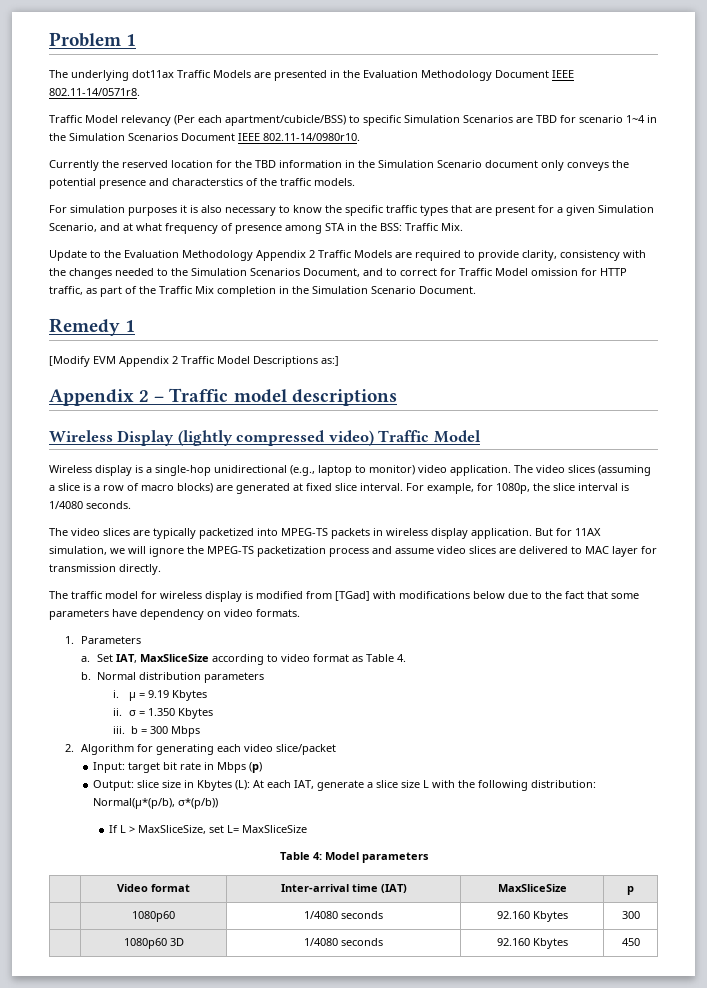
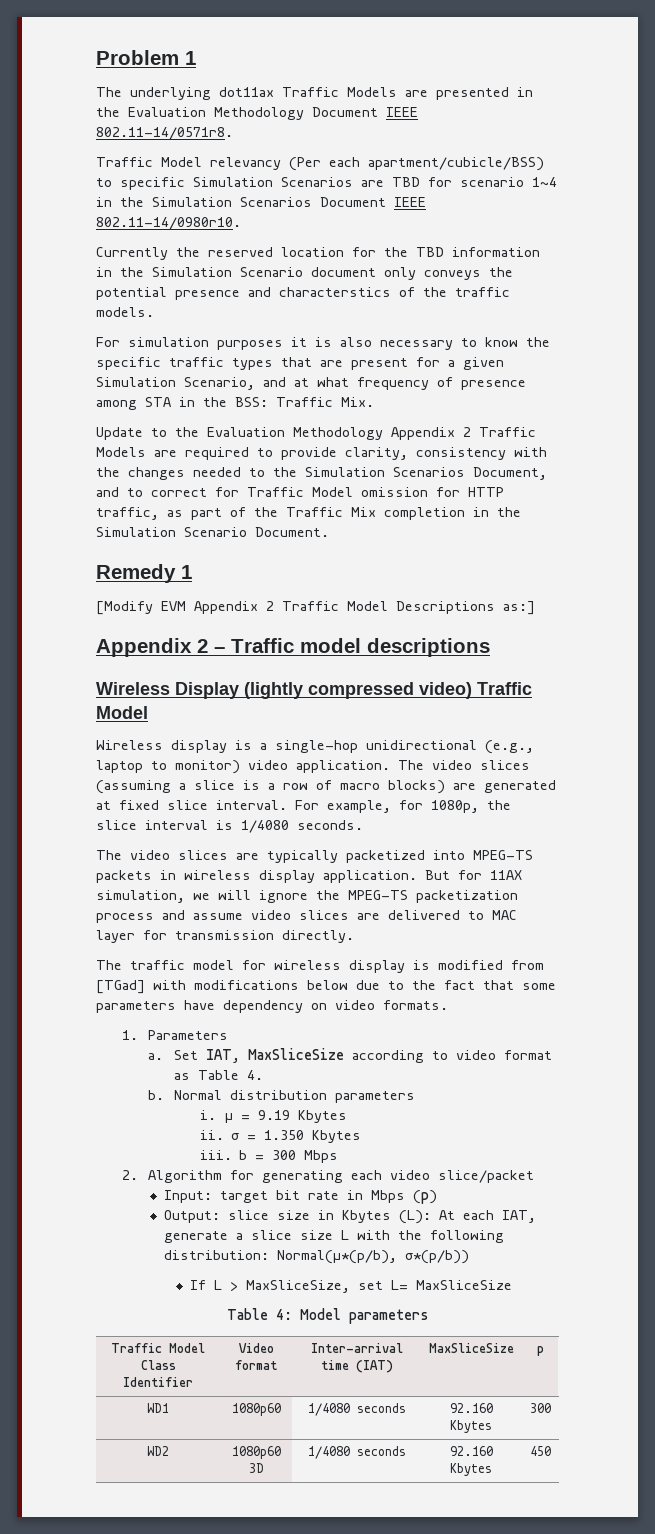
- | Video format | Inter-arrival time (IAT) | MaxSliceSize | p
+ Traffic Model Class Identifier | Video format | Inter-arrival time (IAT) | MaxSliceSize | p
- | 1080p60 | 1/4080 seconds | 92.160 Kbytes | 300
+ WD1 | 1080p60 | 1/4080 seconds | 92.160 Kbytes | 300
- | 1080p60 3D | 1/4080 seconds | 92.160 Kbytes | 450
+ WD2 | 1080p60 3D | 1/4080 seconds | 92.160 Kbytes | 450

